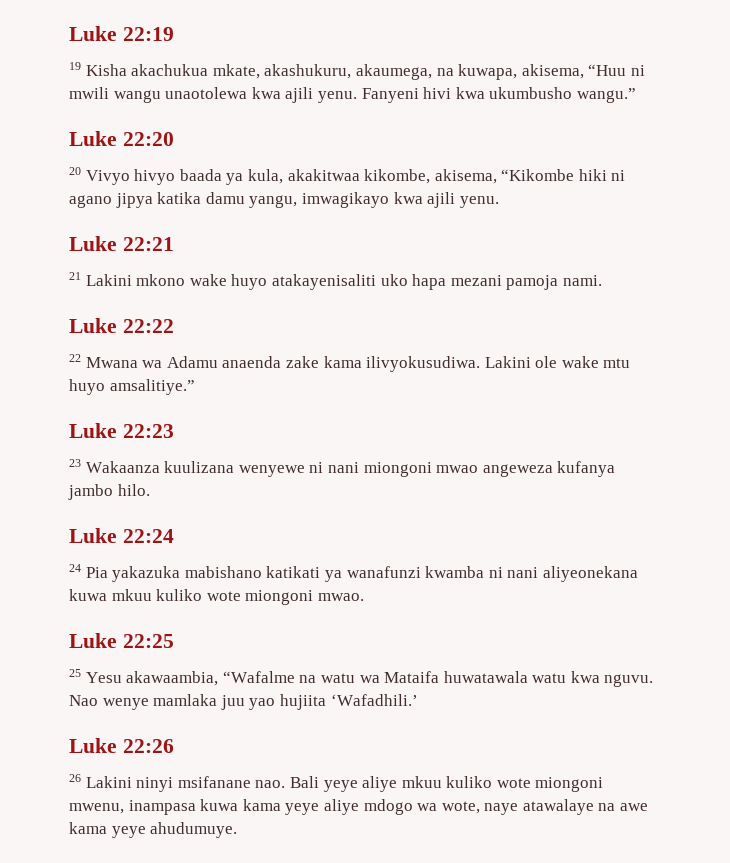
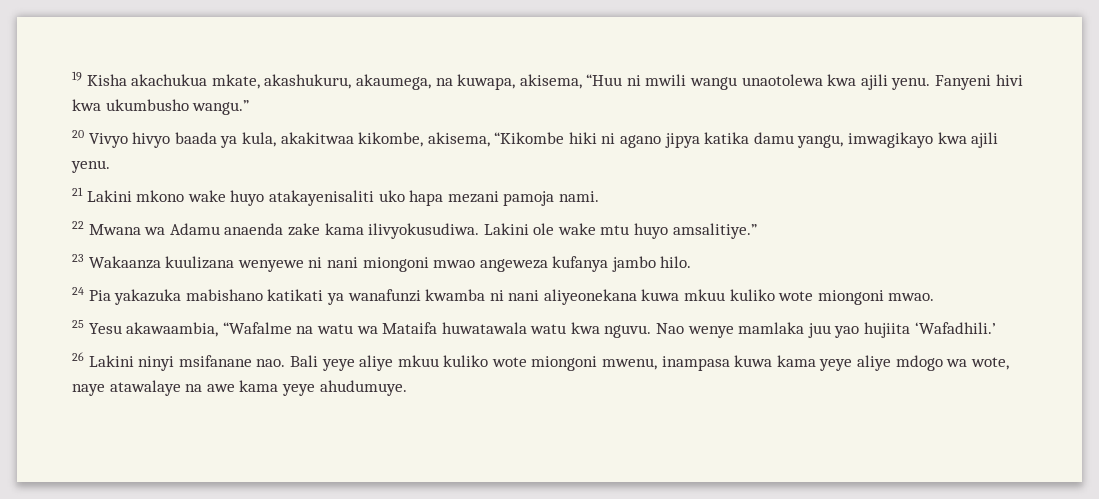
- Luke 22:19
- Luke 22:20
- Luke 22:21
- Luke 22:22
- Luke 22:23
- Luke 22:24
- Luke 22:25
- Luke 22:26

